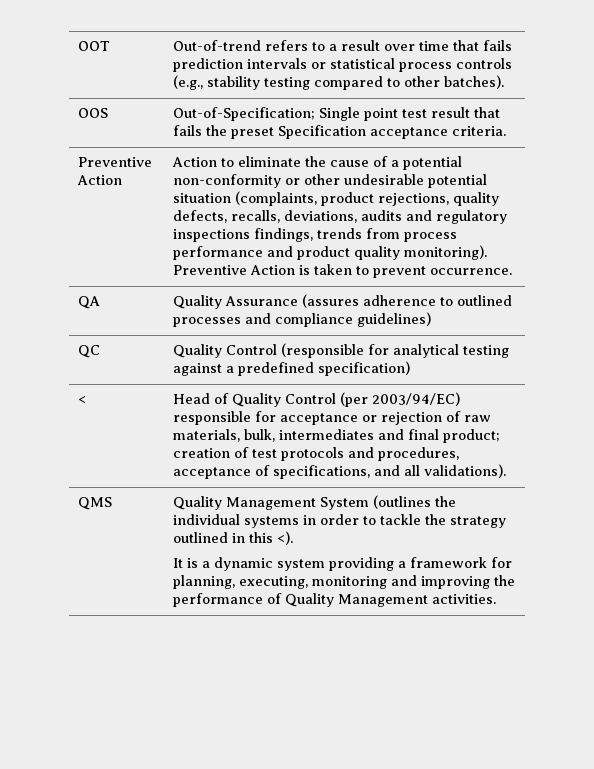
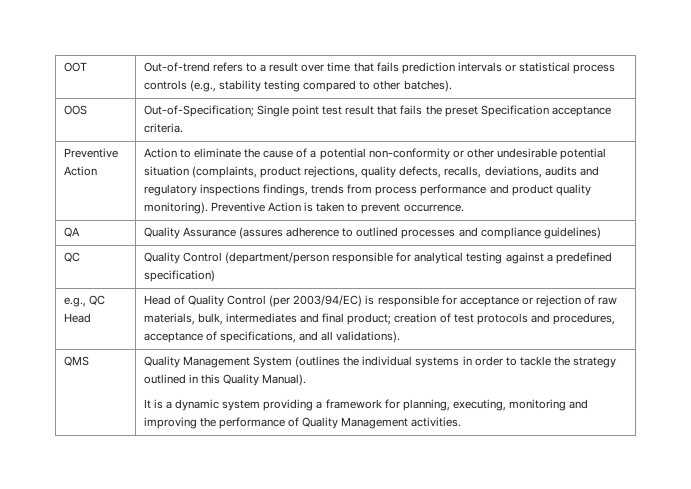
- QC | Quality Control (responsible for analytical testing against a predefined specification)
+ QC | Quality Control (department/person responsible for analytical testing against a predefined specification)
- < | Head of Quality Control (per 2003/94/EC) responsible for acceptance or rejection of raw materials, bulk, intermediates and final product; creation of test protocols and procedures, acceptance of specifications, and all validations).
+ e.g., QC Head | Head of Quality Control (per 2003/94/EC) is responsible for acceptance or rejection of raw materials, bulk, intermediates and final product; creation of test protocols and procedures, acceptance of specifications, and all validations).
- QMS | Quality Management System (outlines the individual systems in order to tackle the strategy outlined in this <).
+ QMS | Quality Management System (outlines the individual systems in order to tackle the strategy outlined in this Quality Manual).

